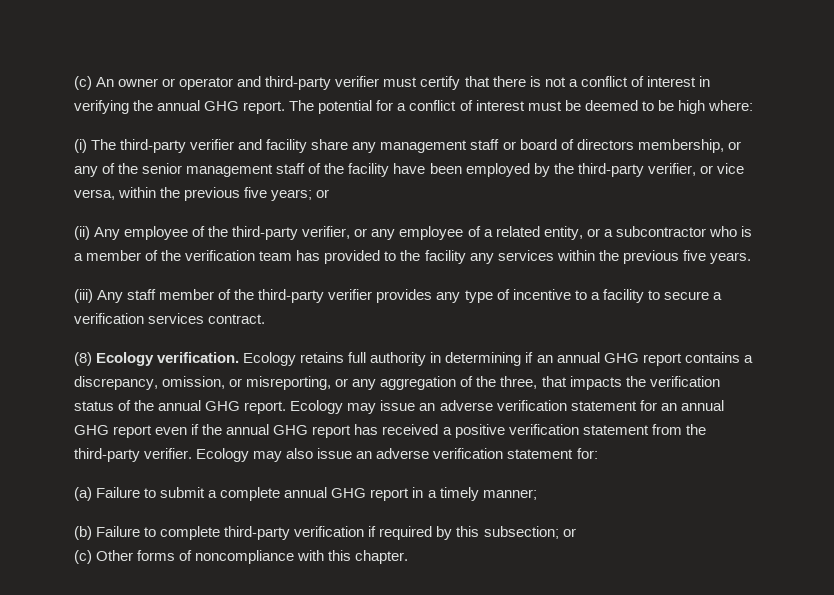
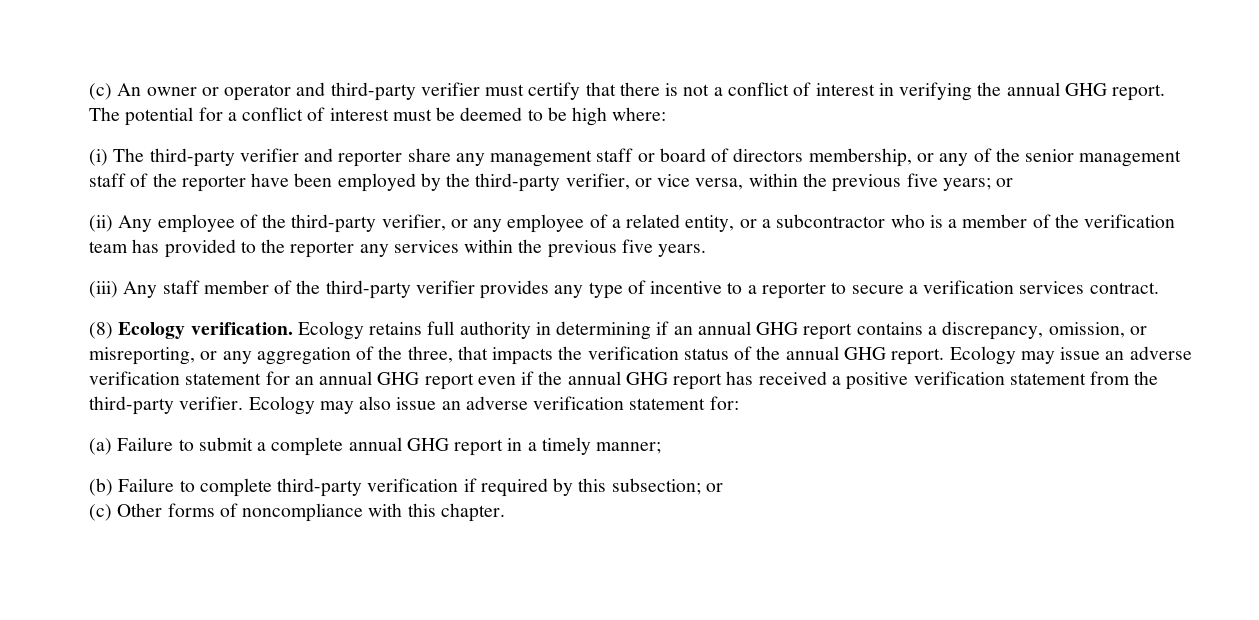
- (i) The third-party verifier and facility share any management staff or board of directors membership, or any of the senior management staff of the facility have been employed by the third-party verifier, or vice versa, within the previous five years; or
+ (i) The third-party verifier and reporter share any management staff or board of directors membership, or any of the senior management staff of the reporter have been employed by the third-party verifier, or vice versa, within the previous five years; or
- (ii) Any employee of the third-party verifier, or any employee of a related entity, or a subcontractor who is a member of the verification team has provided to the facility any services within the previous five years.
+ (ii) Any employee of the third-party verifier, or any employee of a related entity, or a subcontractor who is a member of the verification team has provided to the reporter any services within the previous five years.
- (iii) Any staff member of the third-party verifier provides any type of incentive to a facility to secure a verification services contract.
+ (iii) Any staff member of the third-party verifier provides any type of incentive to a reporter to secure a verification services contract.

